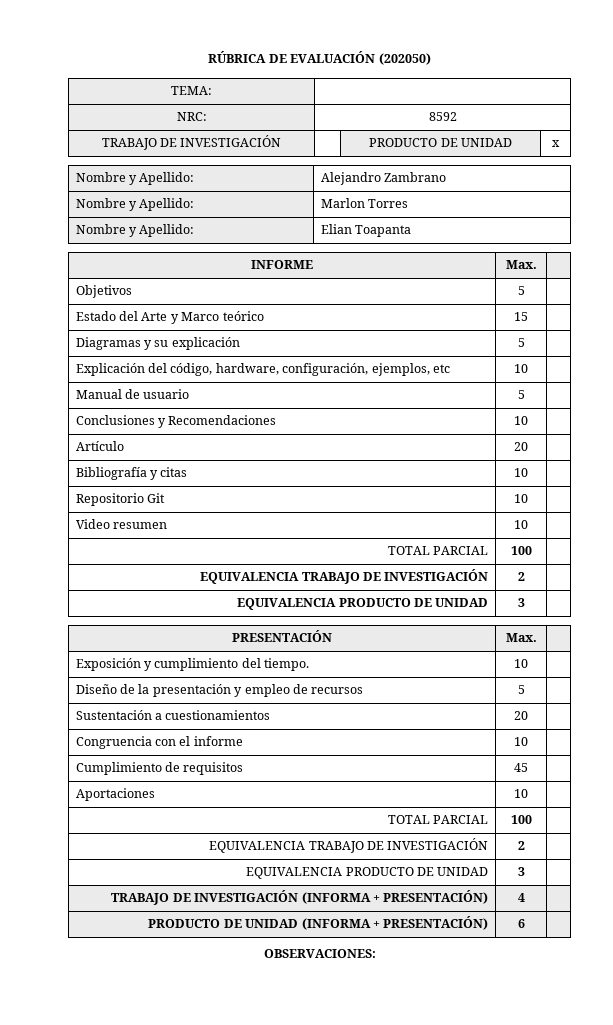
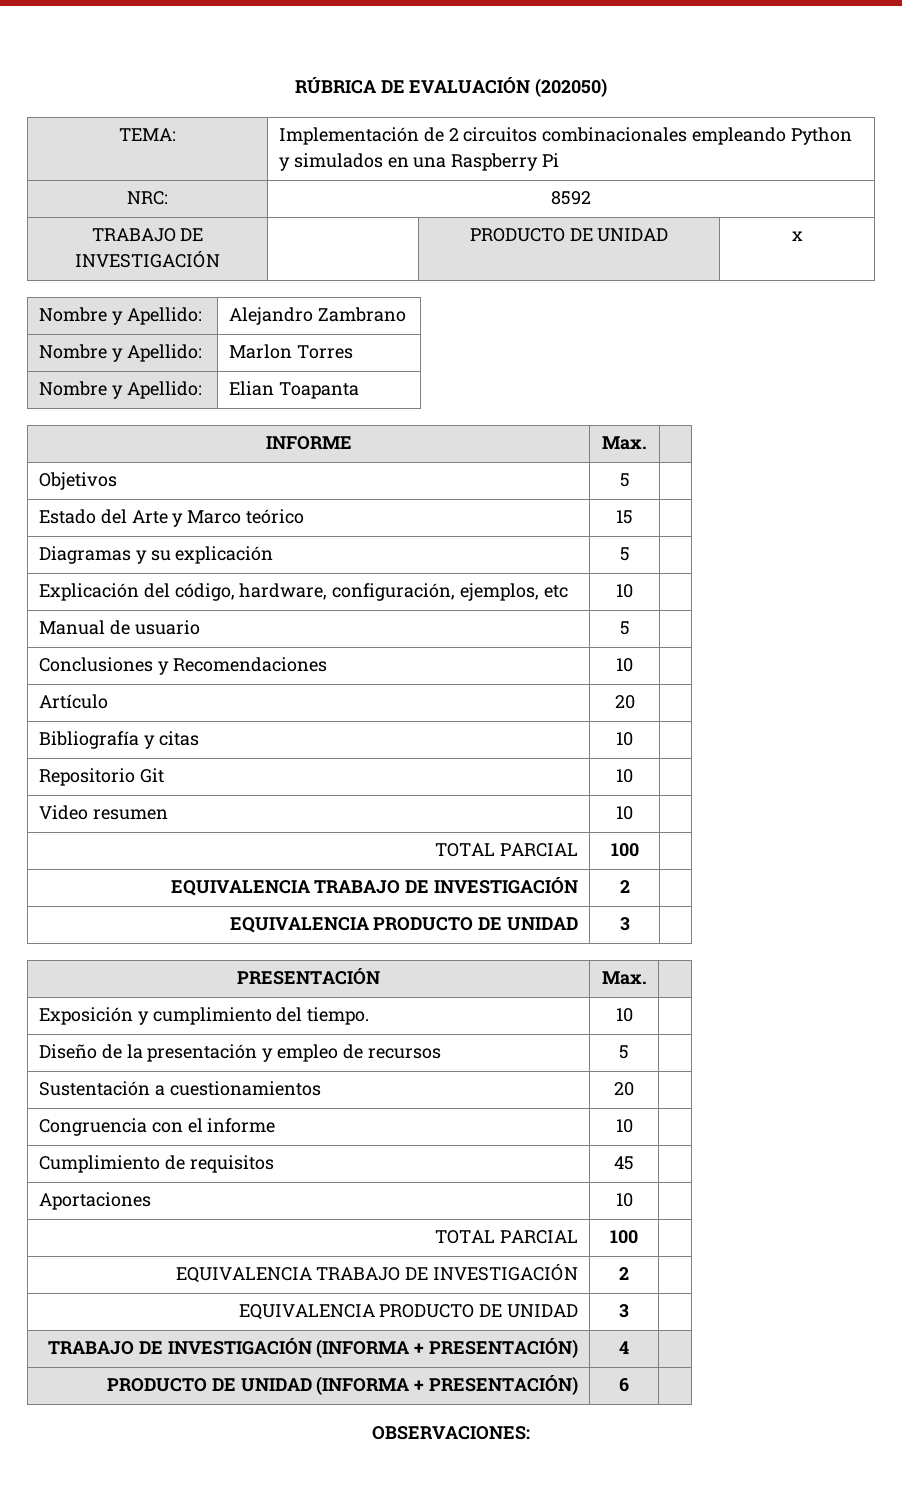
- TEMA: |
+ TEMA: | Implementación de 2 circuitos combinacionales empleando Python y simulados en una Raspberry Pi

